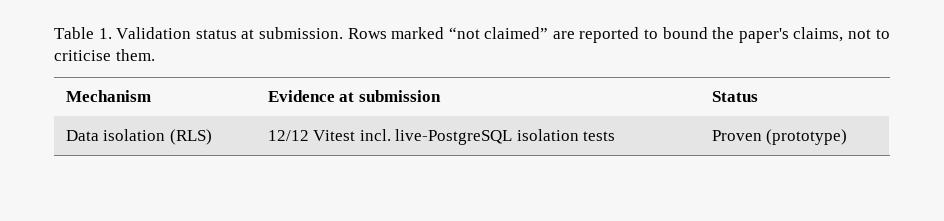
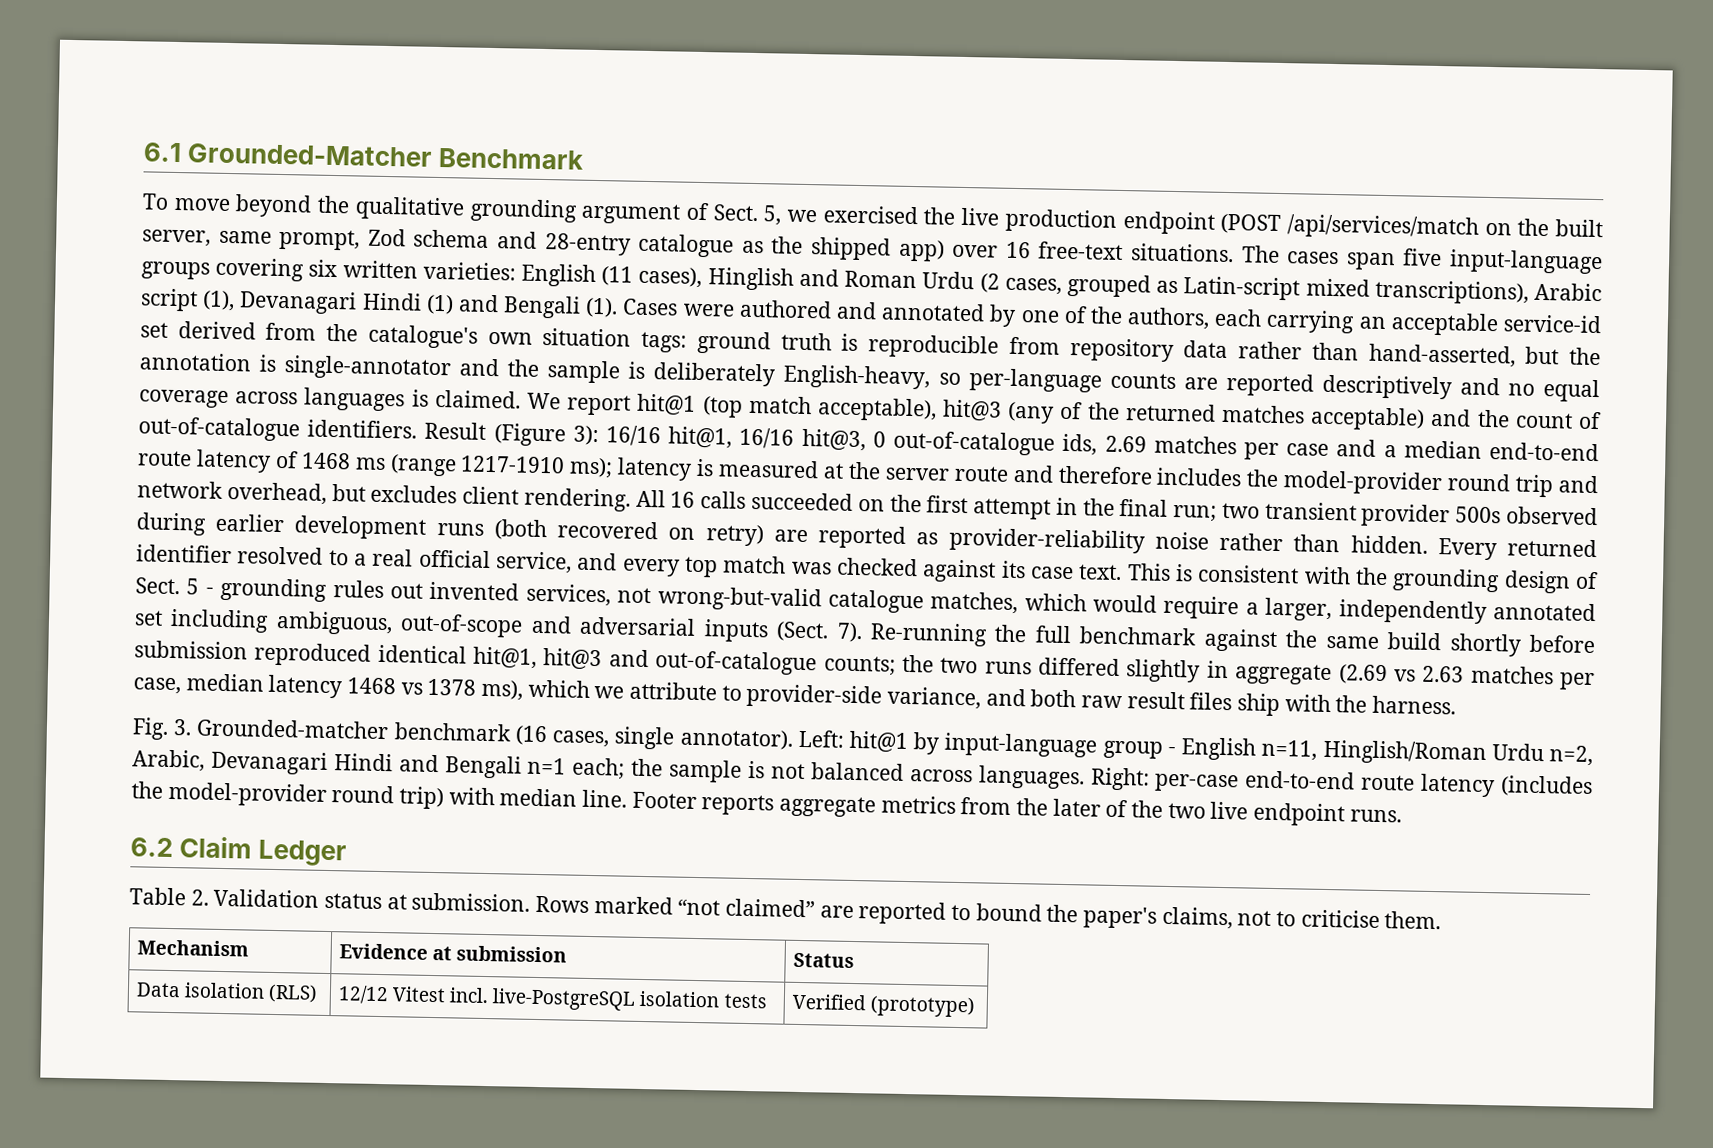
- Table 1. Validation status at submission.
+ 6.1 Grounded-Matcher Benchmark
+ To move beyond the qualitative grounding argument of Sect. 5, we exercised the live production endpoint (POST /api/services/match on the built server, same prompt, Zod schema and 28-entry catalogue as the shipped app) over 16 free-text situations. The cases span five input-language groups covering six written varieties: English (11 cases), Hinglish and Roman Urdu (2 cases, grouped as Latin-script mixed transcriptions), Arabic script (1), Devanagari Hindi (1) and Bengali (1). Cases were authored and annotated by one of the authors, each carrying an acceptable service-id set derived from the catalogue's own situation tags: ground truth is reproducible from repository data rather than hand-asserted, but the annotation is single-annotator and the sample is deliberately English-heavy, so per-language counts are reported descriptively and no equal coverage across languages is claimed. We report hit@1 (top match acceptable), hit@3 (any of the returned matches acceptable) and the count of out-of-catalogue identifiers. Result (Figure 3): 16/16 hit@1, 16/16 hit@3, 0 out-of-catalogue ids, 2.69 matches per case and a median end-to-end route latency of 1468 ms (range 1217-1910 ms); latency is measured at the server route and therefore includes the model-provider round trip and network overhead, but excludes client rendering. All 16 calls succeeded on the first attempt in the final run; two transient provider 500s observed during earlier development runs (both recovered on retry) are reported as provider-reliability noise rather than hidden. Every returned identifier resolved to a real official service, and every top match was checked against its case text. This is consistent with the grounding design of Sect. 5 - grounding rules out invented services, not wrong-but-valid catalogue matches, which would require a larger, independently annotated set including ambiguous, out-of-scope and adversarial inputs (Sect. 7). Re-running the full benchmark against the same build shortly before submission reproduced identical hit@1, hit@3 and out-of-catalogue counts; the two runs differed slightly in aggregate (2.69 vs 2.63 matches per case, median latency 1468 vs 1378 ms), which we attribute to provider-side variance, and both raw result files ship with the harness.
+ Fig. 3. Grounded-matcher benchmark (16 cases, single annotator). Left: hit@1 by input-language group - English n=11, Hinglish/Roman Urdu n=2, Arabic, Devanagari Hindi and Bengali n=1 each; the sample is not balanced across languages. Right: per-case end-to-end route latency (includes the model-provider round trip) with median line. Footer reports aggregate metrics from the later of the two live endpoint runs.
+ 6.2 Claim Ledger
+ Table 2. Validation status at submission.
- Data isolation (RLS) | 12/12 Vitest incl. live-PostgreSQL isolation tests | Proven (prototype)
+ Data isolation (RLS) | 12/12 Vitest incl. live-PostgreSQL isolation tests | Verified (prototype)

